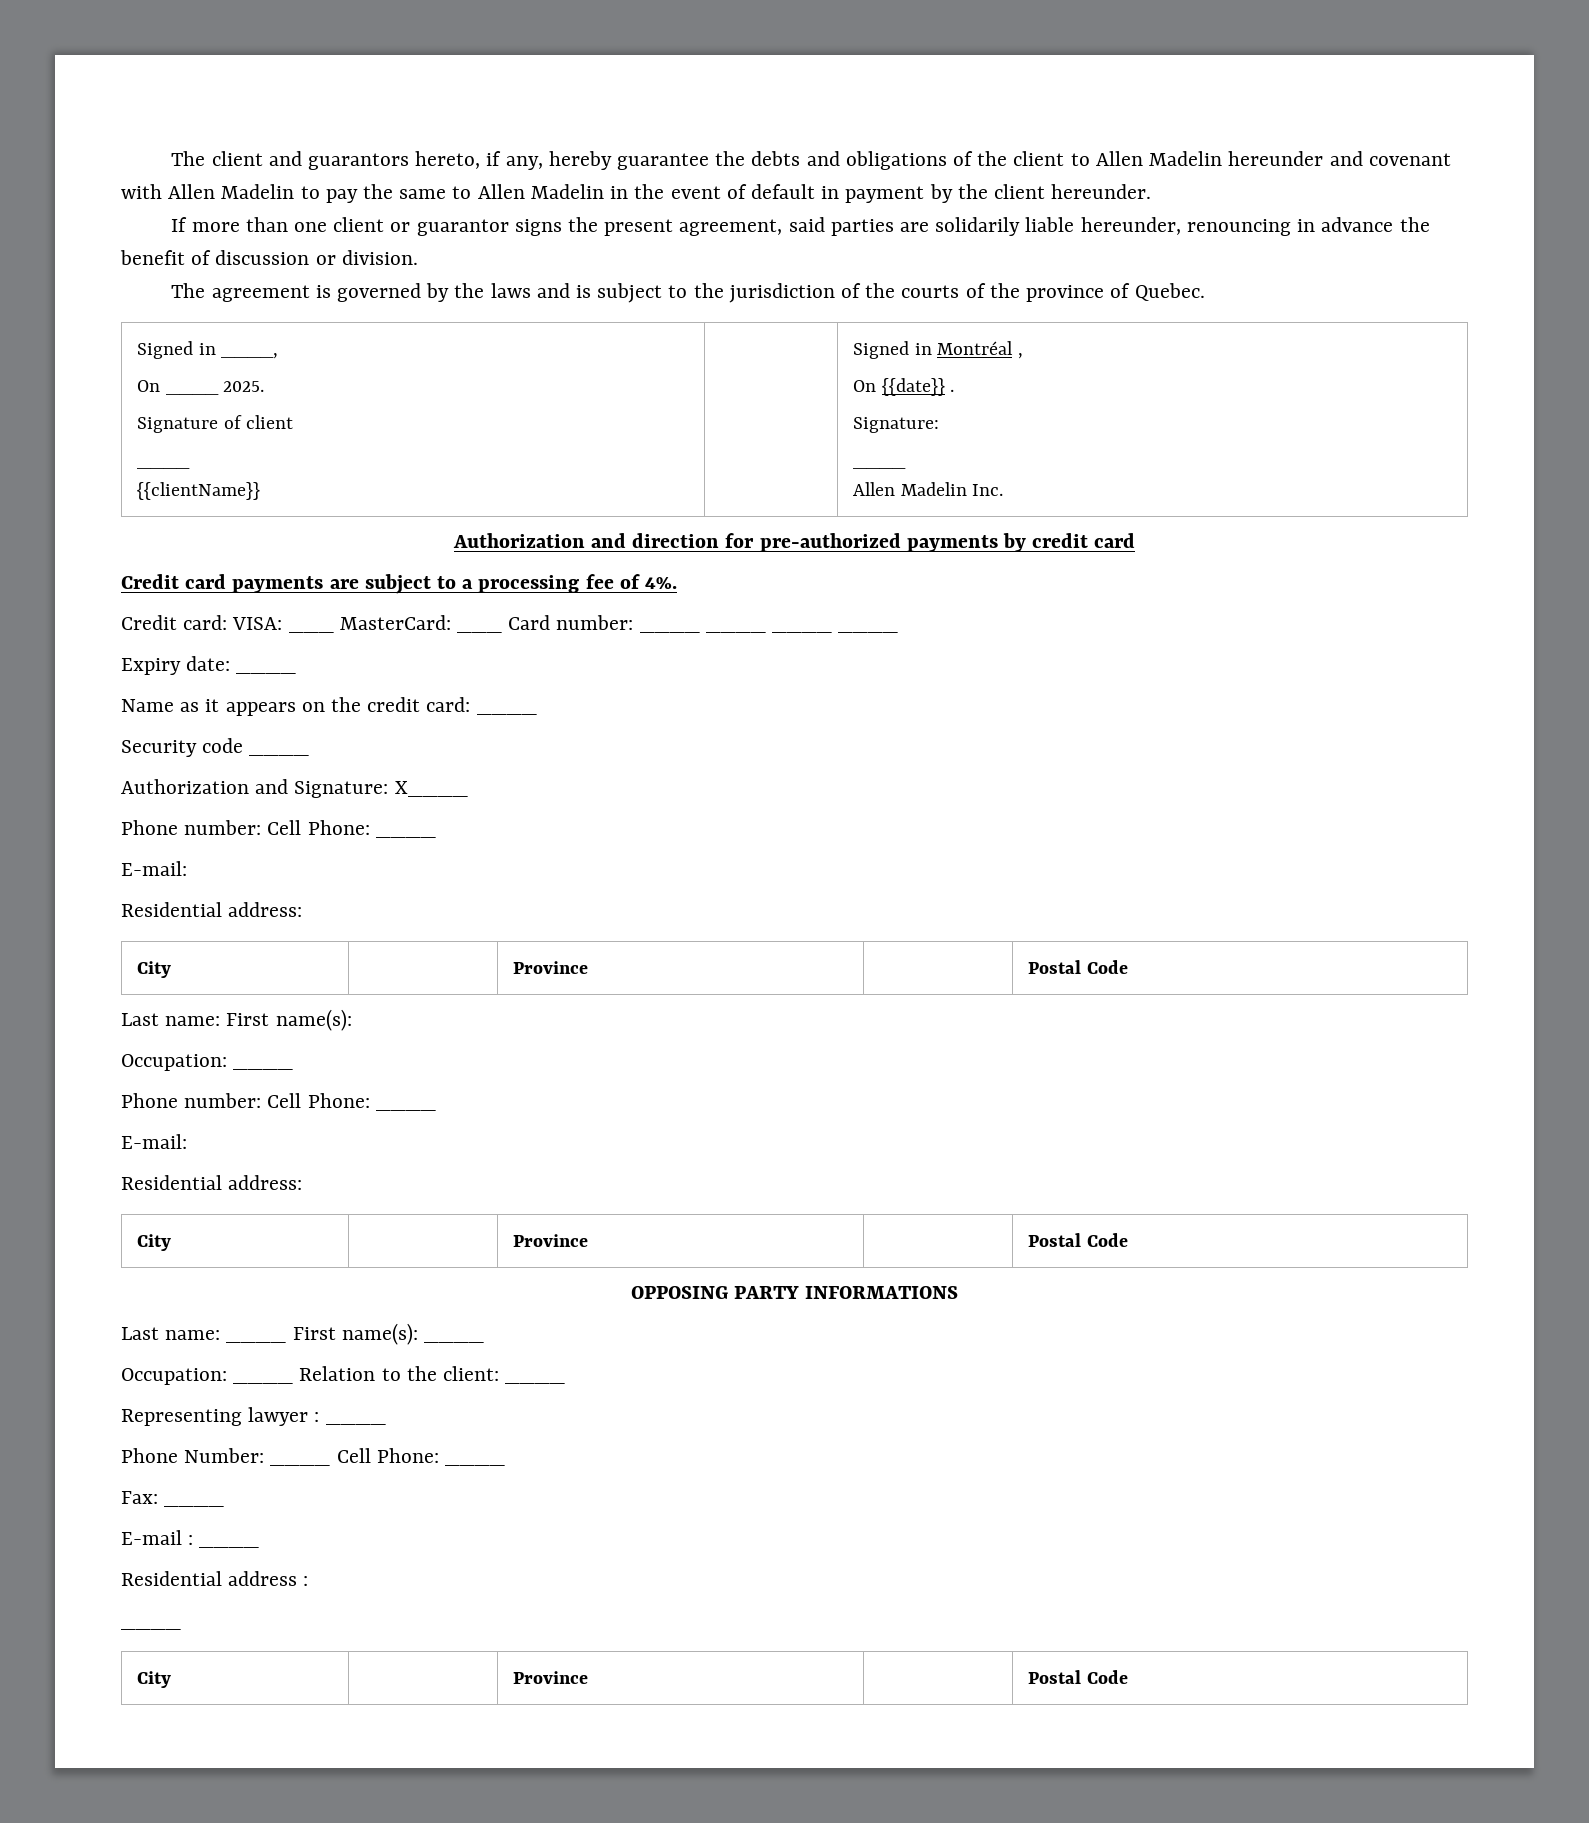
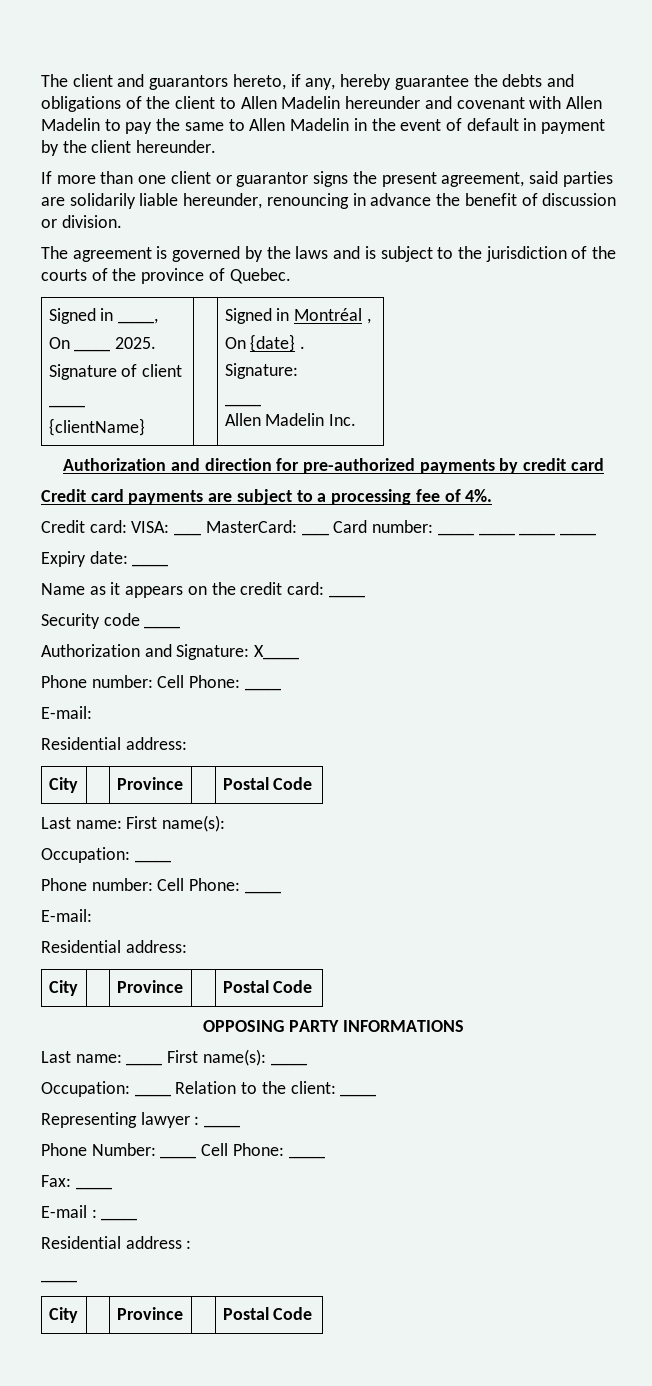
  Signed in ____,
  On ____ 2025.
  Signature of client
  ____
- {{clientName}} | | Signed in Montréal ,
- On {{date}} .
+ {clientName} | | Signed in Montréal ,
+ On {date} .

